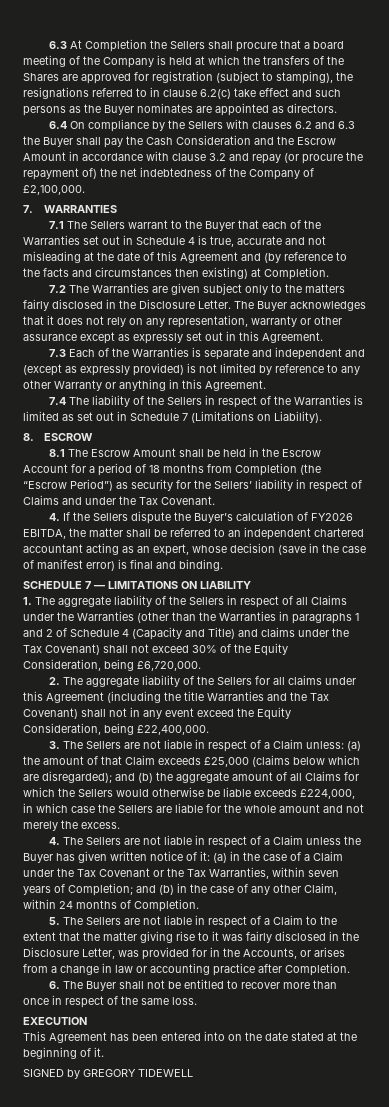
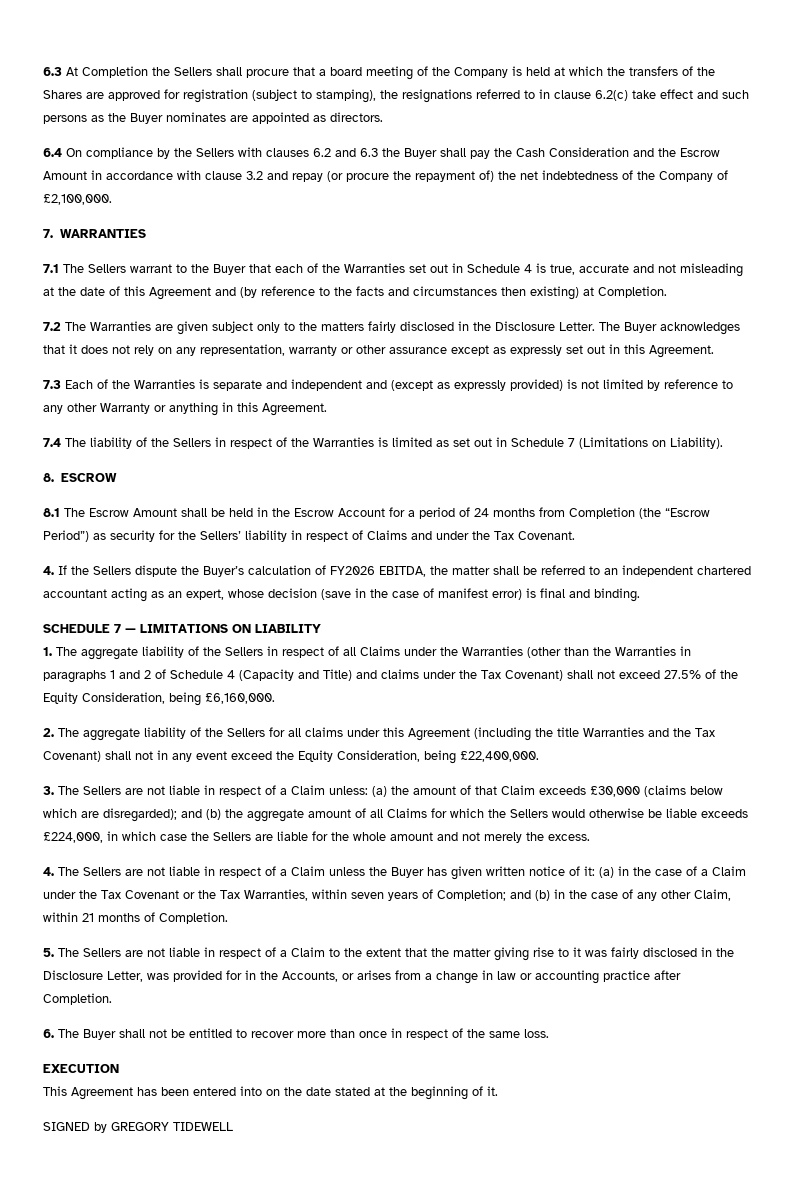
- 8.1 The Escrow Amount shall be held in the Escrow Account for a period of 18 months from Completion (the “Escrow Period”) as security for the Sellers’ liability in respect of Claims and under the Tax Covenant.
+ 8.1 The Escrow Amount shall be held in the Escrow Account for a period of 24 months from Completion (the “Escrow Period”) as security for the Sellers’ liability in respect of Claims and under the Tax Covenant.
- 1. The aggregate liability of the Sellers in respect of all Claims under the Warranties (other than the Warranties in paragraphs 1 and 2 of Schedule 4 (Capacity and Title) and claims under the Tax Covenant) shall not exceed 30% of the Equity Consideration, being £6,720,000.
+ 1. The aggregate liability of the Sellers in respect of all Claims under the Warranties (other than the Warranties in paragraphs 1 and 2 of Schedule 4 (Capacity and Title) and claims under the Tax Covenant) shall not exceed 27.5% of the Equity Consideration, being £6,160,000.
- 3. The Sellers are not liable in respect of a Claim unless: (a) the amount of that Claim exceeds £25,000 (claims below which are disregarded); and (b) the aggregate amount of all Claims for which the Sellers would otherwise be liable exceeds £224,000, in which case the Sellers are liable for the whole amount and not merely the excess.
+ 3. The Sellers are not liable in respect of a Claim unless: (a) the amount of that Claim exceeds £30,000 (claims below which are disregarded); and (b) the aggregate amount of all Claims for which the Sellers would otherwise be liable exceeds £224,000, in which case the Sellers are liable for the whole amount and not merely the excess.
- 4. The Sellers are not liable in respect of a Claim unless the Buyer has given written notice of it: (a) in the case of a Claim under the Tax Covenant or the Tax Warranties, within seven years of Completion; and (b) in the case of any other Claim, within 24 months of Completion.
+ 4. The Sellers are not liable in respect of a Claim unless the Buyer has given written notice of it: (a) in the case of a Claim under the Tax Covenant or the Tax Warranties, within seven years of Completion; and (b) in the case of any other Claim, within 21 months of Completion.

